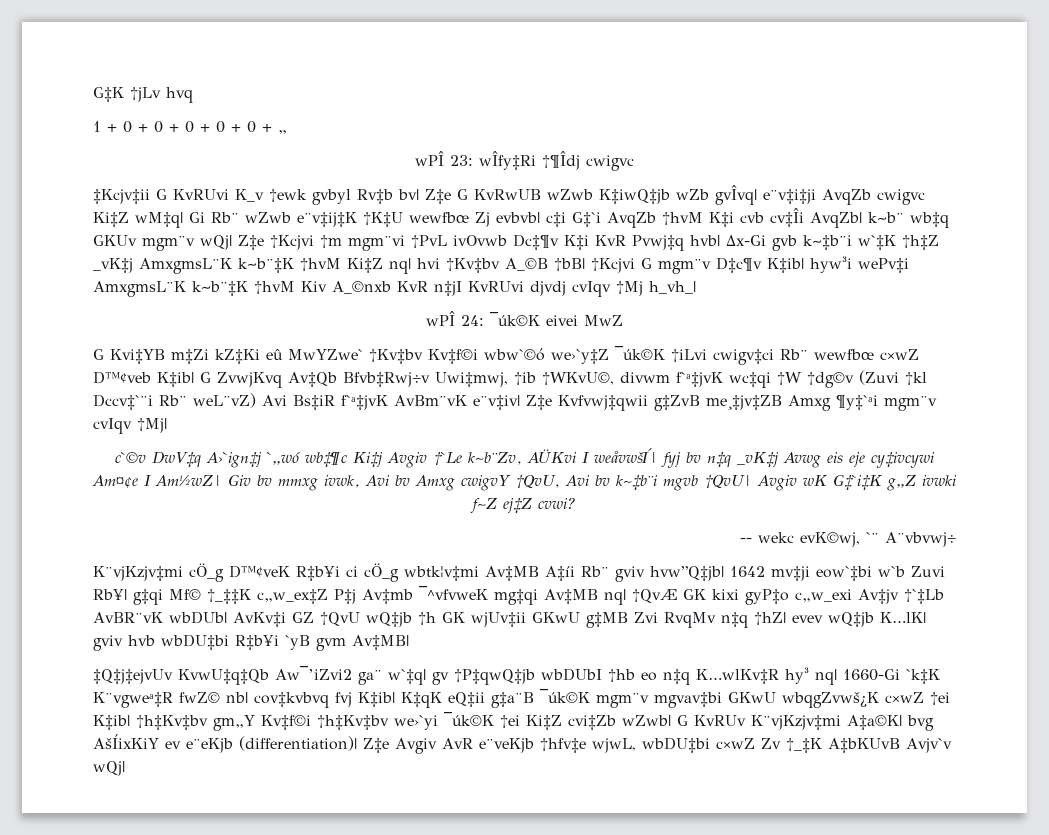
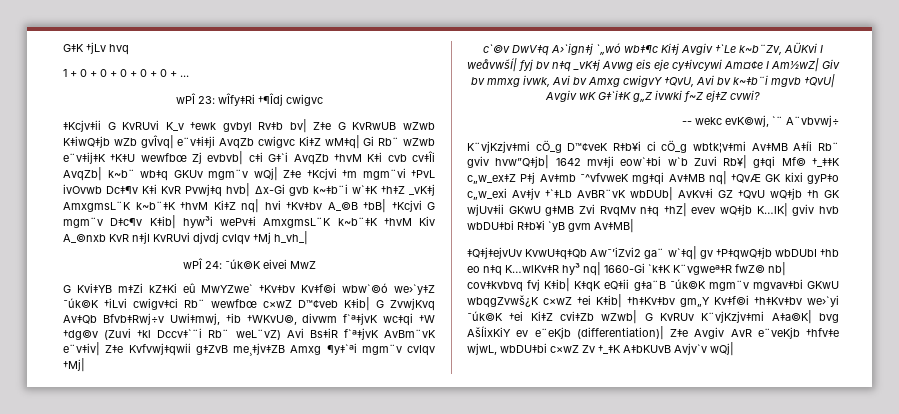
- 1 + 0 + 0 + 0 + 0 + 0 + „
+ 1 + 0 + 0 + 0 + 0 + 0 + ...

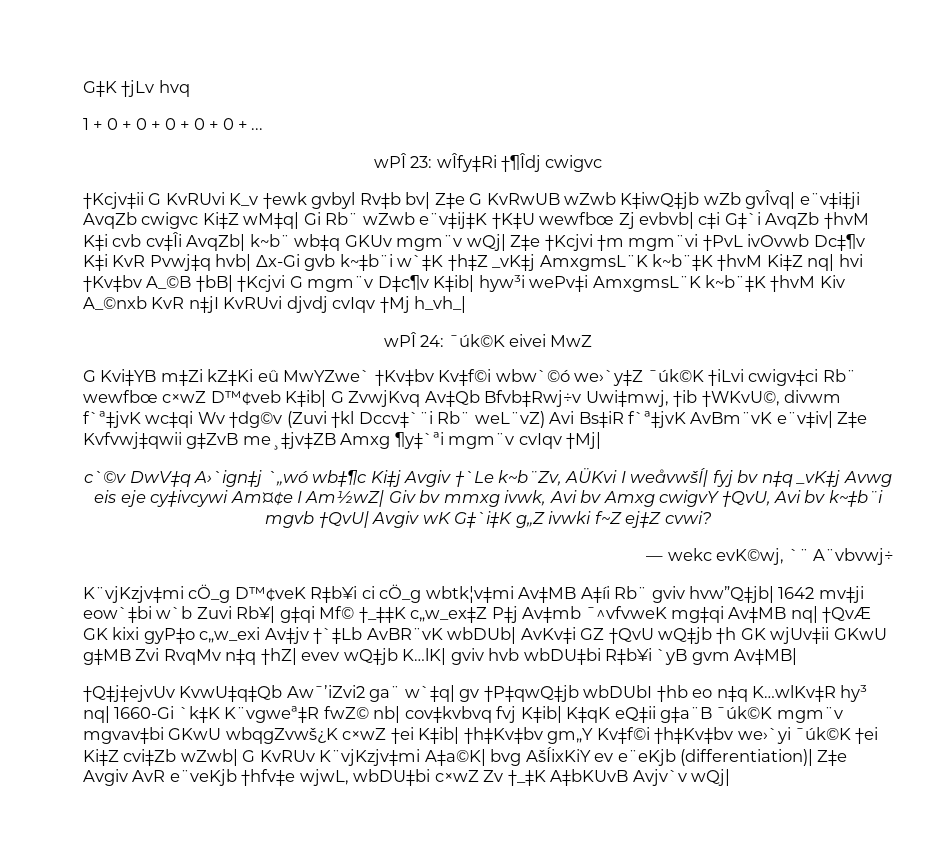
- ‡Kcjv‡ii G KvRUvi K_v †ewk gvbyl Rv‡b bv| Z‡e G KvRwUB wZwb K‡iwQ‡jb wZb gvÎvq| e¨v‡i‡ji AvqZb cwigvc Ki‡Z wM‡q| Gi Rb¨ wZwb e¨v‡ij‡K †K‡U wewfbœ Zj evbvb| c‡i G‡`i AvqZb †hvM K‡i cvb cv‡Îi AvqZb| k~b¨ wb‡q GKUv mgm¨v wQj| Z‡e †Kcjvi †m mgm¨vi †PvL ivOvwb Dc‡¶v K‡i KvR Pvwj‡q hvb| Δx-Gi gvb k~‡b¨i w`‡K †h‡Z _vK‡j AmxgmsL¨K k~b¨‡K †hvM Ki‡Z nq| hvi †Kv‡bv A_©B †bB| †Kcjvi G mgm¨v D‡c¶v K‡ib| hyw³i wePv‡i AmxgmsL¨K k~b¨‡K †hvM Kiv A_©nxb KvR n‡jI KvRUvi djvdj cvIqv †Mj h_vh_|
+ †Kcjv‡ii G KvRUvi K_v †ewk gvbyl Rv‡b bv| Z‡e G KvRwUB wZwb K‡iwQ‡jb wZb gvÎvq| e¨v‡i‡ji AvqZb cwigvc Ki‡Z wM‡q| Gi Rb¨ wZwb e¨v‡ij‡K †K‡U wewfbœ Zj evbvb| c‡i G‡`i AvqZb †hvM K‡i cvb cv‡Îi AvqZb| k~b¨ wb‡q GKUv mgm¨v wQj| Z‡e †Kcjvi †m mgm¨vi †PvL ivOvwb Dc‡¶v K‡i KvR Pvwj‡q hvb| Δx-Gi gvb k~‡b¨i w`‡K †h‡Z _vK‡j AmxgmsL¨K k~b¨‡K †hvM Ki‡Z nq| hvi †Kv‡bv A_©B †bB| †Kcjvi G mgm¨v D‡c¶v K‡ib| hyw³i wePv‡i AmxgmsL¨K k~b¨‡K †hvM Kiv A_©nxb KvR n‡jI KvRUvi djvdj cvIqv †Mj h_vh_|
- G Kvi‡YB m‡Zi kZ‡Ki eû MwYZwe` †Kv‡bv Kv‡f©i wbw`©ó we›`y‡Z ¯úk©K †iLvi cwigv‡ci Rb¨ wewfbœ c×wZ D™¢veb K‡ib| G ZvwjKvq Av‡Qb Bfvb‡Rwj÷v Uwi‡mwj, †ib †WKvU©, divwm f`ª‡jvK wc‡qi †W †dg©v (Zuvi †kl Dccv‡`¨i Rb¨ weL¨vZ) Avi Bs‡iR f`ª‡jvK AvBm¨vK e¨v‡iv| Z‡e Kvfvwj‡qwii g‡ZvB me¸‡jv‡ZB Amxg ¶y‡`ªi mgm¨v cvIqv †Mj|
+ G Kvi‡YB m‡Zi kZ‡Ki eû MwYZwe` †Kv‡bv Kv‡f©i wbw`©ó we›`y‡Z ¯úk©K †iLvi cwigv‡ci Rb¨ wewfbœ c×wZ D™¢veb K‡ib| G ZvwjKvq Av‡Qb Bfvb‡Rwj÷v Uwi‡mwj, †ib †WKvU©, divwm f`ª‡jvK wc‡qi Wv †dg©v (Zuvi †kl Dccv‡`¨i Rb¨ weL¨vZ) Avi Bs‡iR f`ª‡jvK AvBm¨vK e¨v‡iv| Z‡e Kvfvwj‡qwii g‡ZvB me¸‡jv‡ZB Amxg ¶y‡`ªi mgm¨v cvIqv †Mj|
- -- wekc evK©wj, `¨ A¨vbvwj÷
+ — wekc evK©wj, `¨ A¨vbvwj÷
- ‡Q‡j‡ejvUv KvwU‡q‡Qb Aw¯’iZvi2 ga¨ w`‡q| gv †P‡qwQ‡jb wbDUbI †hb eo n‡q K…wlKv‡R hy³ nq| 1660-Gi `k‡K K¨vgweª‡R fwZ© nb| cov‡kvbvq fvj K‡ib| K‡qK eQ‡ii g‡a¨B ¯úk©K mgm¨v mgvav‡bi GKwU wbqgZvwš¿K c×wZ †ei K‡ib| †h‡Kv‡bv gm„Y Kv‡f©i †h‡Kv‡bv we›`yi ¯úk©K †ei Ki‡Z cvi‡Zb wZwb| G KvRUv K¨vjKzjv‡mi A‡a©K| bvg AšÍixKiY ev e¨eKjb (differentiation)| Z‡e Avgiv AvR e¨veKjb †hfv‡e wjwL, wbDU‡bi c×wZ Zv †_‡K A‡bKUvB Avjv`v wQj|
+ †Q‡j‡ejvUv KvwU‡q‡Qb Aw¯’iZvi2 ga¨ w`‡q| gv †P‡qwQ‡jb wbDUbI †hb eo n‡q K…wlKv‡R hy³ nq| 1660-Gi `k‡K K¨vgweª‡R fwZ© nb| cov‡kvbvq fvj K‡ib| K‡qK eQ‡ii g‡a¨B ¯úk©K mgm¨v mgvav‡bi GKwU wbqgZvwš¿K c×wZ †ei K‡ib| †h‡Kv‡bv gm„Y Kv‡f©i †h‡Kv‡bv we›`yi ¯úk©K †ei Ki‡Z cvi‡Zb wZwb| G KvRUv K¨vjKzjv‡mi A‡a©K| bvg AšÍixKiY ev e¨eKjb (differentiation)| Z‡e Avgiv AvR e¨veKjb †hfv‡e wjwL, wbDU‡bi c×wZ Zv †_‡K A‡bKUvB Avjv`v wQj|

